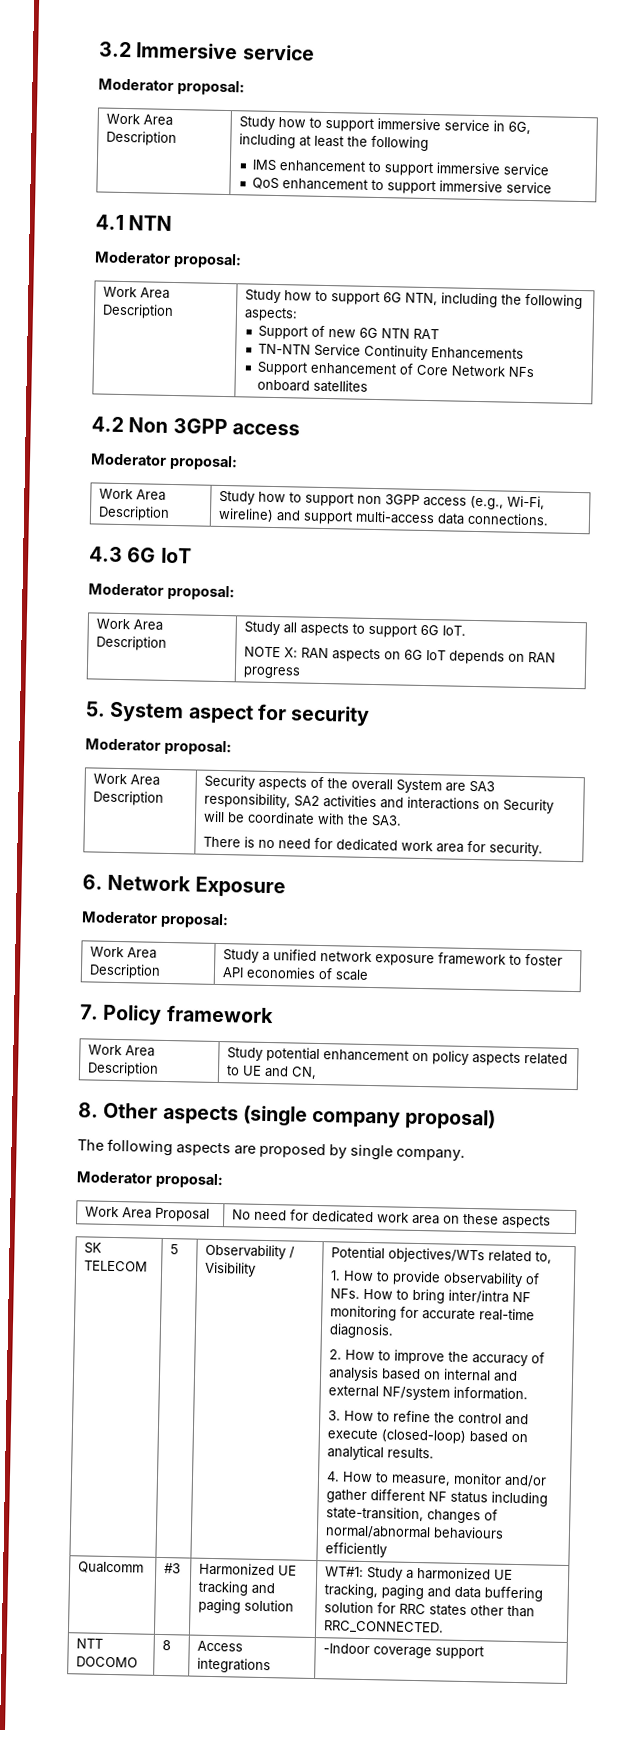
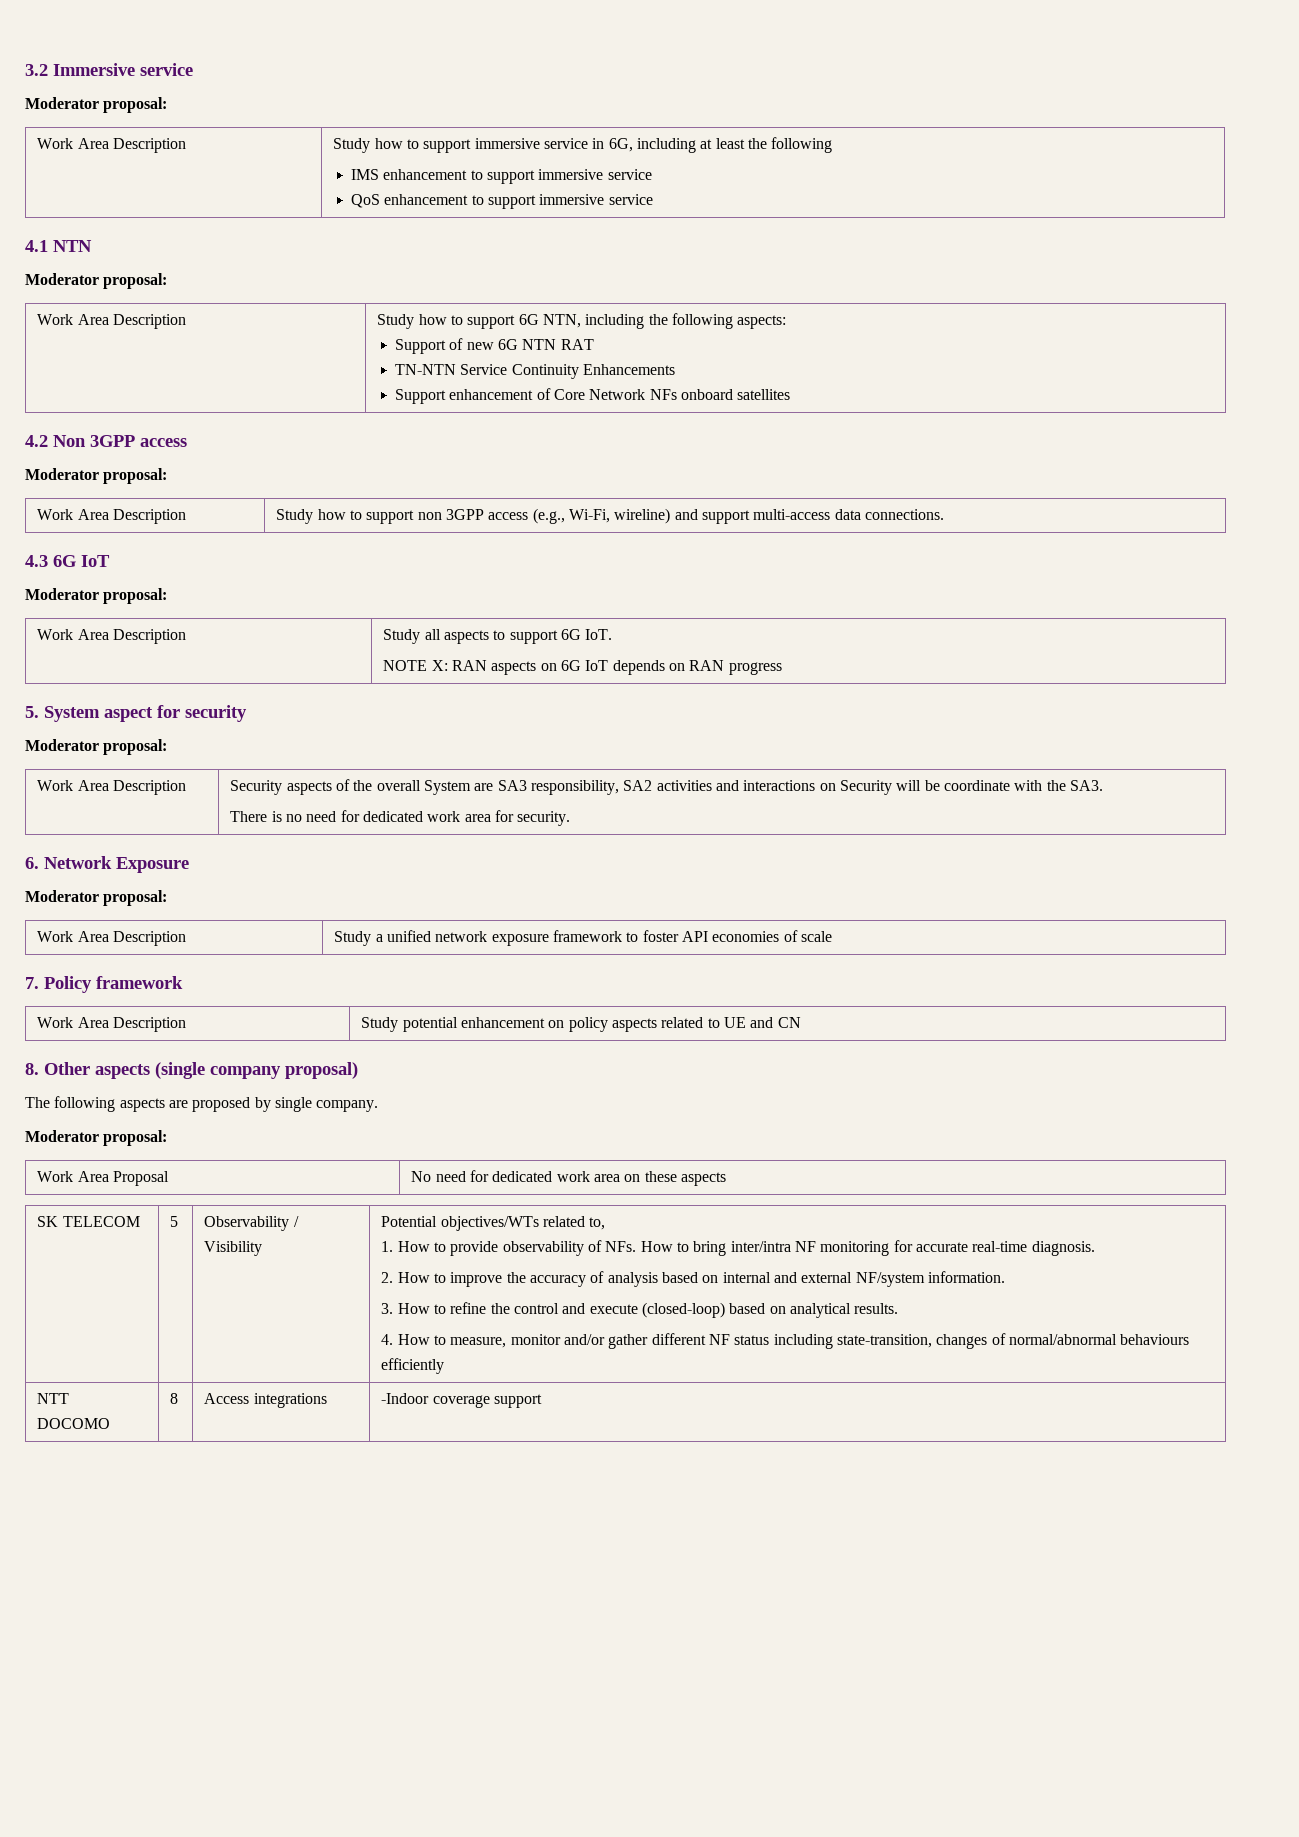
- Work Area Description | Study potential enhancement on policy aspects related to UE and CN,
+ Work Area Description | Study potential enhancement on policy aspects related to UE and CN
- Qualcomm | #3 | Harmonized UE tracking and paging solution | WT#1: Study a harmonized UE tracking, paging and data buffering solution for RRC states other than RRC_CONNECTED.

